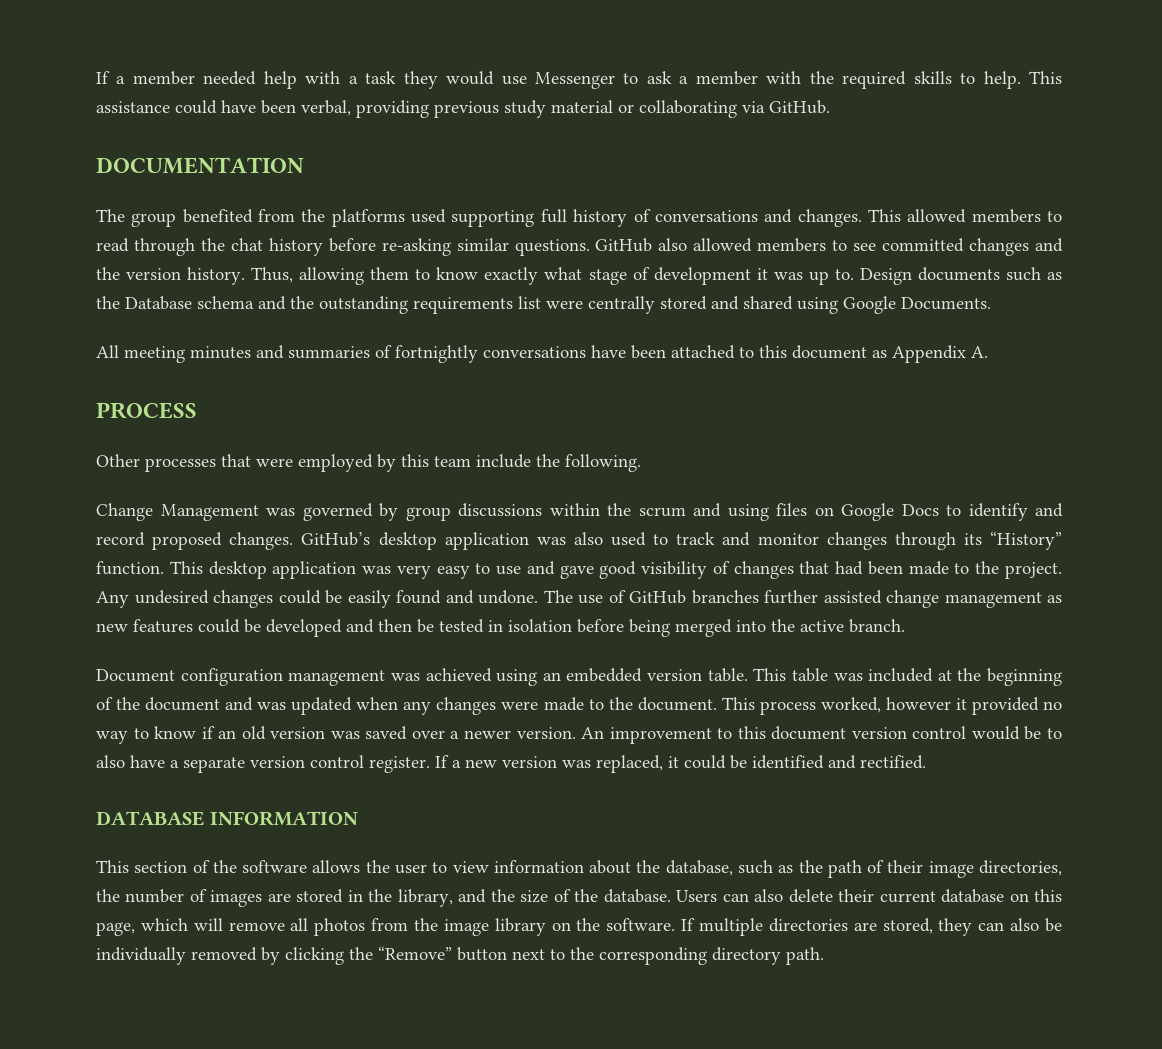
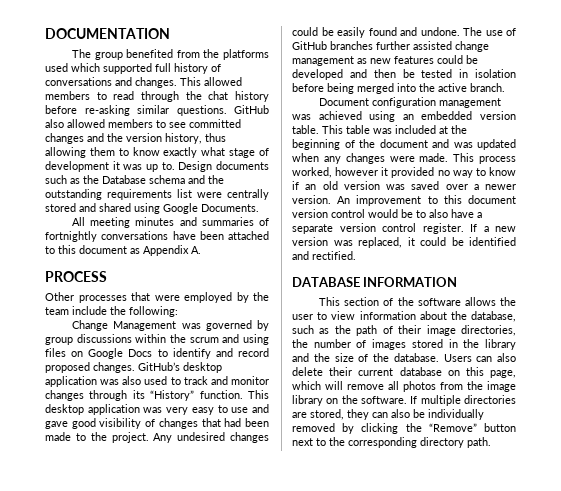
- If a member needed help with a task they would use Messenger to ask a member with the required skills to help. This assistance could have been verbal, providing previous study material or collaborating via GitHub.
- The group benefited from the platforms used supporting full history of conversations and changes.
+ The group benefited from the platforms used which supported full history of conversations and changes.
- GitHub also allowed members to see committed changes and the version history. Thus, allowing them to know exactly what stage of development it was up to.
+ GitHub also allowed members to see committed changes and the version history, thus allowing them to know exactly what stage of development it was up to.
- Other processes that were employed by this team include the following.
+ Other processes that were employed by the team include the following:
- This table was included at the beginning of the document and was updated when any changes were made to the document.
+ This table was included at the beginning of the document and was updated when any changes were made.
- This section of the software allows the user to view information about the database, such as the path of their image directories, the number of images are stored in the library, and the size of the database.
+ This section of the software allows the user to view information about the database, such as the path of their image directories, the number of images stored in the library and the size of the database.

